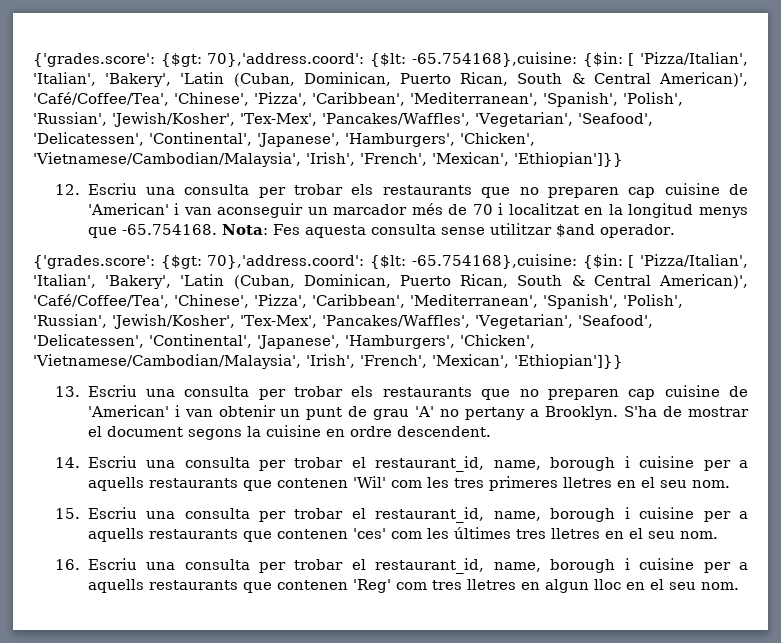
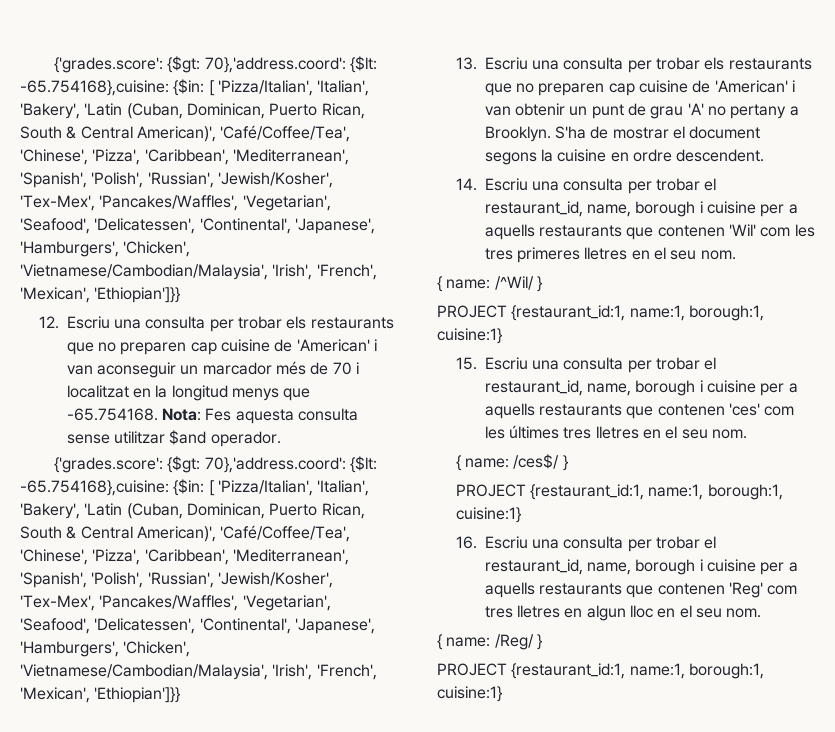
+ { name: /^Wil/ }
+ PROJECT {restaurant_id:1, name:1, borough:1, cuisine:1}
+ { name: /ces$/ }
+ PROJECT {restaurant_id:1, name:1, borough:1, cuisine:1}
+ { name: /Reg/ }
+ PROJECT {restaurant_id:1, name:1, borough:1, cuisine:1}

